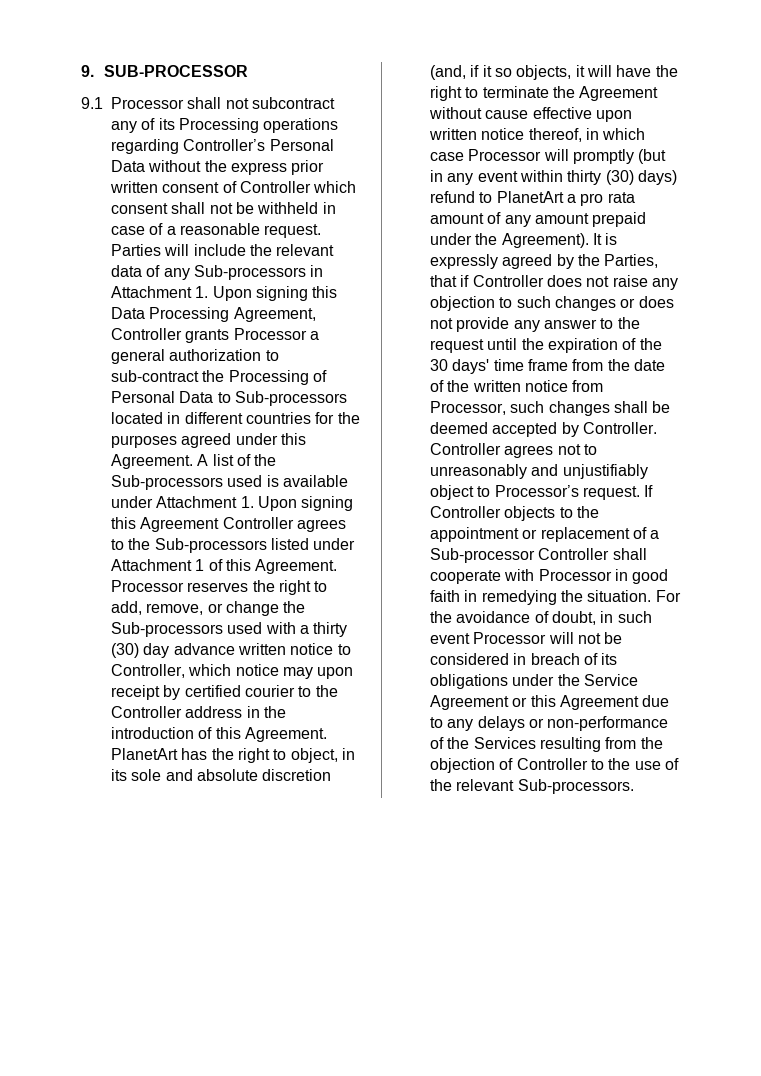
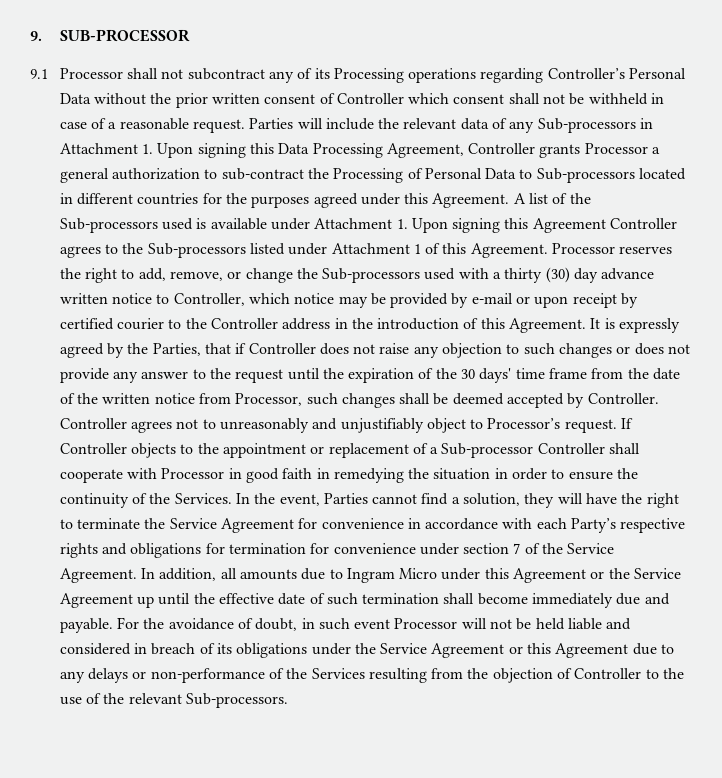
- 9.1 Processor shall not subcontract any of its Processing operations regarding Controller’s Personal Data without the express prior written consent of Controller which consent shall not be withheld in case of a reasonable request.
+ 9.1 Processor shall not subcontract any of its Processing operations regarding Controller’s Personal Data without the prior written consent of Controller which consent shall not be withheld in case of a reasonable request.
- Processor reserves the right to add, remove, or change the Sub-processors used with a thirty (30) day advance written notice to Controller, which notice may upon receipt by certified courier to the Controller address in the introduction of this Agreement.
+ Processor reserves the right to add, remove, or change the Sub-processors used with a thirty (30) day advance written notice to Controller, which notice may be provided by e-mail or upon receipt by certified courier to the Controller address in the introduction of this Agreement.
- PlanetArt has the right to object, in its sole and absolute discretion (and, if it so objects, it will have the right to terminate the Agreement without cause effective upon written notice thereof, in which case Processor will promptly (but in any event within thirty (30) days) refund to PlanetArt a pro rata amount of any amount prepaid under the Agreement).
- If Controller objects to the appointment or replacement of a Sub-processor Controller shall cooperate with Processor in good faith in remedying the situation.
+ If Controller objects to the appointment or replacement of a Sub-processor Controller shall cooperate with Processor in good faith in remedying the situation in order to ensure the continuity of the Services. In the event, Parties cannot find a solution, they will have the right to terminate the Service Agreement for convenience in accordance with each Party’s respective rights and obligations for termination for convenience under section 7 of the Service Agreement. In addition, all amounts due to Ingram Micro under this Agreement or the Service Agreement up until the effective date of such termination shall become immediately due and payable.
- For the avoidance of doubt, in such event Processor will not be considered in breach of its obligations under the Service Agreement or this Agreement due to any delays or non-performance of the Services resulting from the objection of Controller to the use of the relevant Sub-processors.
+ For the avoidance of doubt, in such event Processor will not be held liable and considered in breach of its obligations under the Service Agreement or this Agreement due to any delays or non-performance of the Services resulting from the objection of Controller to the use of the relevant Sub-processors.

